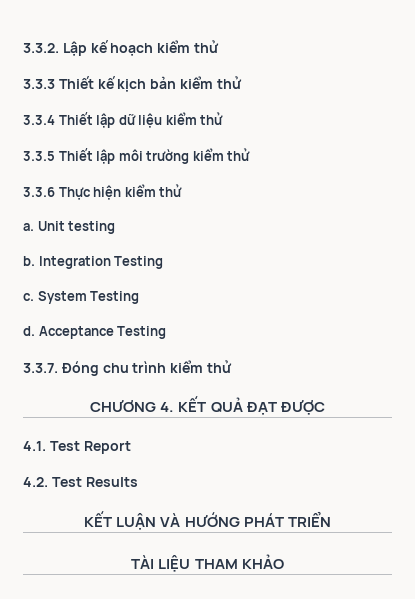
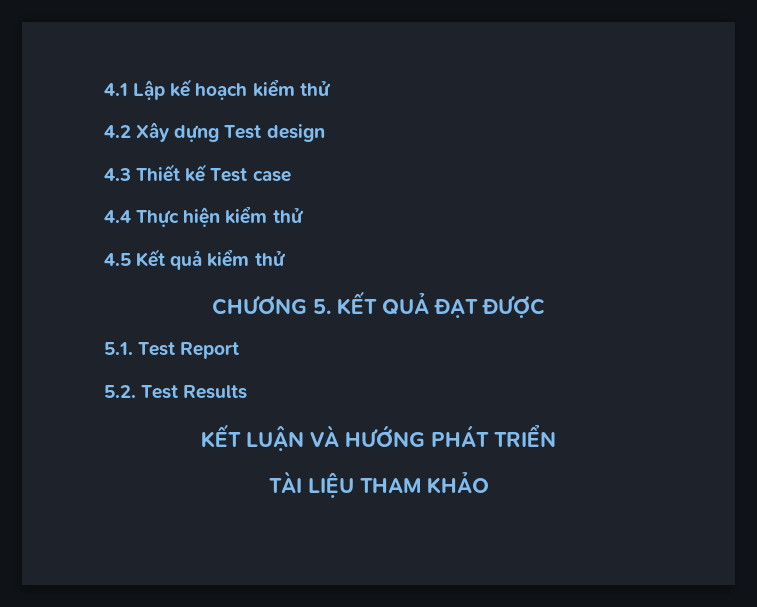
- 3.3.2. Lập kế hoạch kiểm thử
+ 4.1 Lập kế hoạch kiểm thử
- 3.3.3 Thiết kế kịch bản kiểm thử
- 3.3.4 Thiết lập dữ liệu kiểm thử
- 3.3.5 Thiết lập môi trường kiểm thử
- 3.3.6 Thực hiện kiểm thử
- a. Unit testing
- b. Integration Testing
- c. System Testing
- d. Acceptance Testing
- 3.3.7. Đóng chu trình kiểm thử
+ 4.2 Xây dựng Test design
+ 4.3 Thiết kế Test case
+ 4.4 Thực hiện kiểm thử
+ 4.5 Kết quả kiểm thử
- CHƯƠNG 4. KẾT QUẢ ĐẠT ĐƯỢC
+ CHƯƠNG 5. KẾT QUẢ ĐẠT ĐƯỢC
- 4.1. Test Report
+ 5.1. Test Report
- 4.2. Test Results
+ 5.2. Test Results

